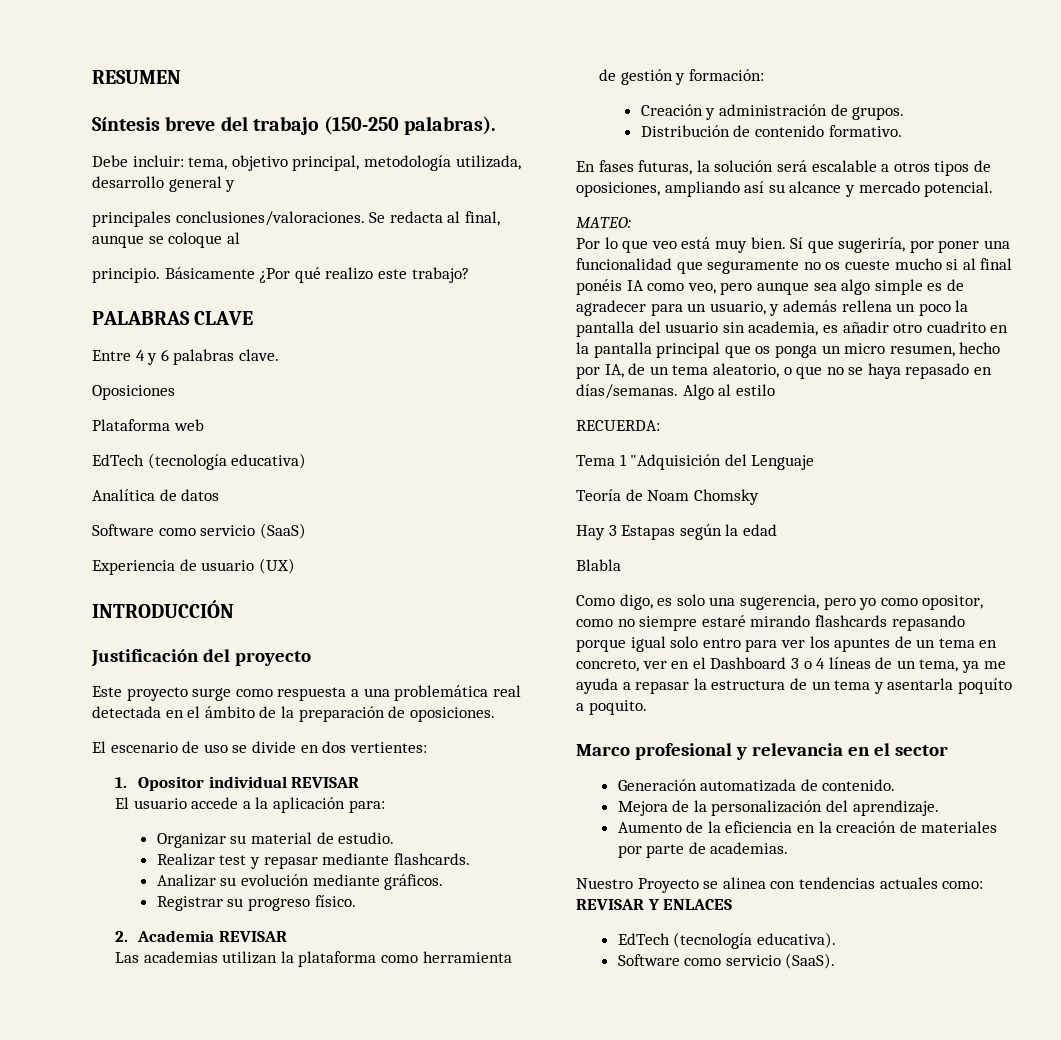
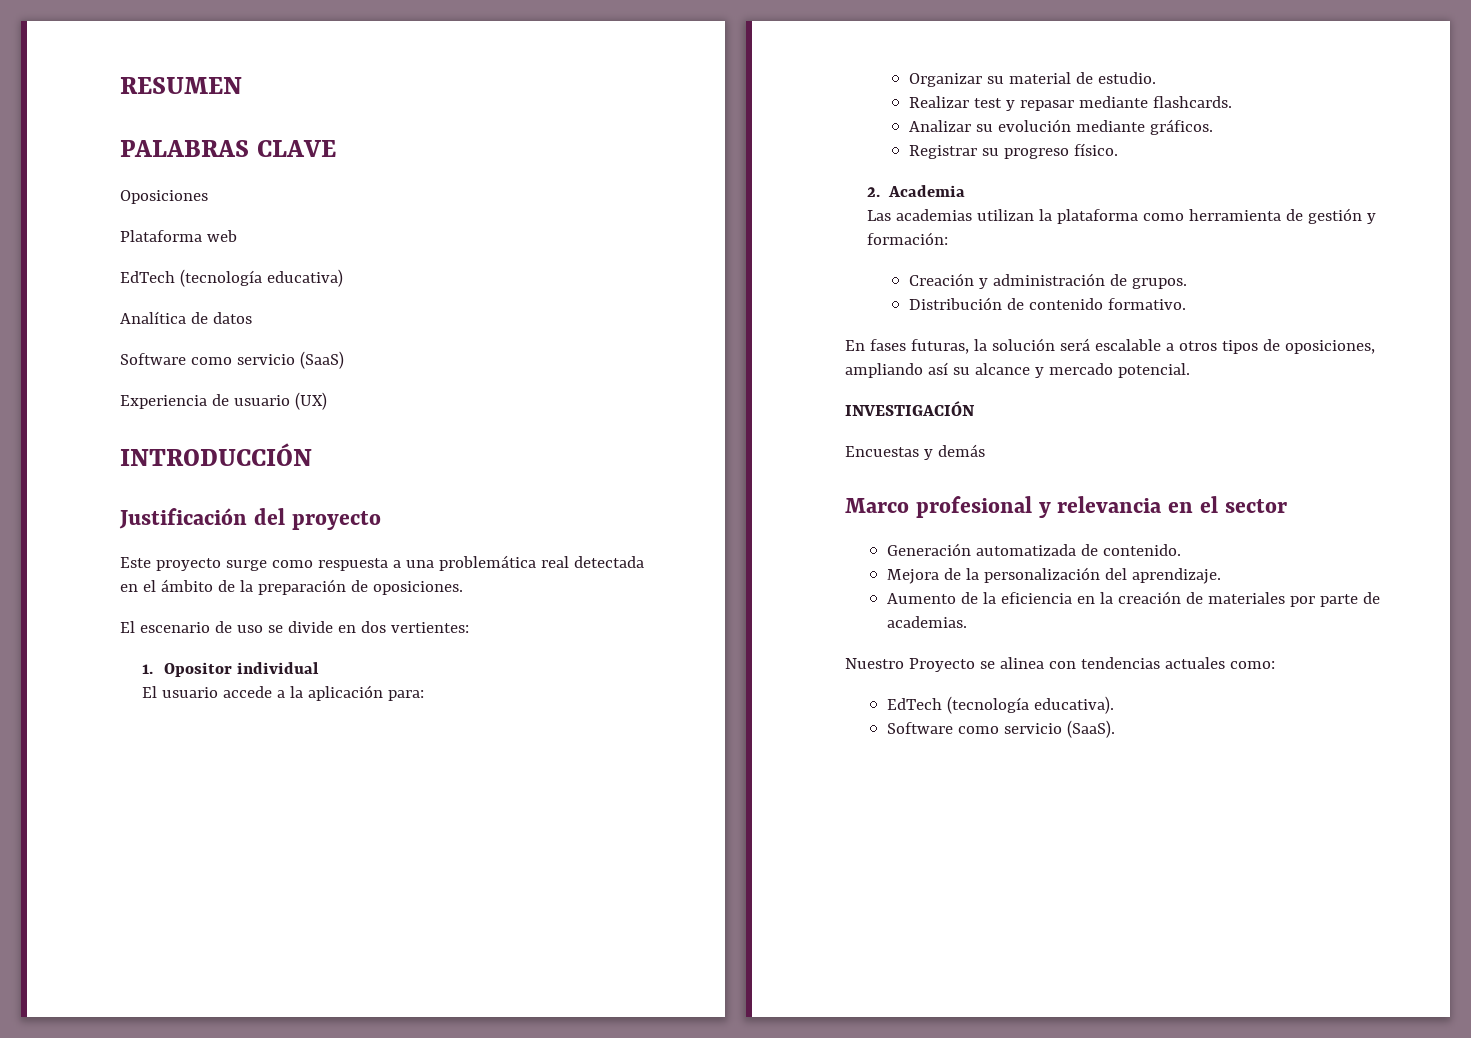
- Síntesis breve del trabajo (150-250 palabras).
- Debe incluir: tema, objetivo principal, metodología utilizada, desarrollo general y
- principales conclusiones/valoraciones. Se redacta al final, aunque se coloque al
- principio. Básicamente ¿Por qué realizo este trabajo?
  PALABRAS CLAVE
- Entre 4 y 6 palabras clave.
- 1. Opositor individual REVISAR
+ 1. Opositor individual
- 2. Academia REVISAR
+ 2. Academia
- MATEO:
- Por lo que veo está muy bien. Sí que sugeriría, por poner una funcionalidad que seguramente no os cueste mucho si al final ponéis IA como veo, pero aunque sea algo simple es de agradecer para un usuario, y además rellena un poco la pantalla del usuario sin academia, es añadir otro cuadrito en la pantalla principal que os ponga un micro resumen, hecho por IA, de un tema aleatorio, o que no se haya repasado en días/semanas. Algo al estilo
- RECUERDA:
- Tema 1 "Adquisición del Lenguaje
- Teoría de Noam Chomsky
- Hay 3 Estapas según la edad
- Blabla
- Como digo, es solo una sugerencia, pero yo como opositor, como no siempre estaré mirando flashcards repasando porque igual solo entro para ver los apuntes de un tema en concreto, ver en el Dashboard 3 o 4 líneas de un tema, ya me ayuda a repasar la estructura de un tema y asentarla poquíto a poquito.
+ INVESTIGACIÓN
+ Encuestas y demás
- Nuestro Proyecto se alinea con tendencias actuales como: REVISAR Y ENLACES
+ Nuestro Proyecto se alinea con tendencias actuales como:

